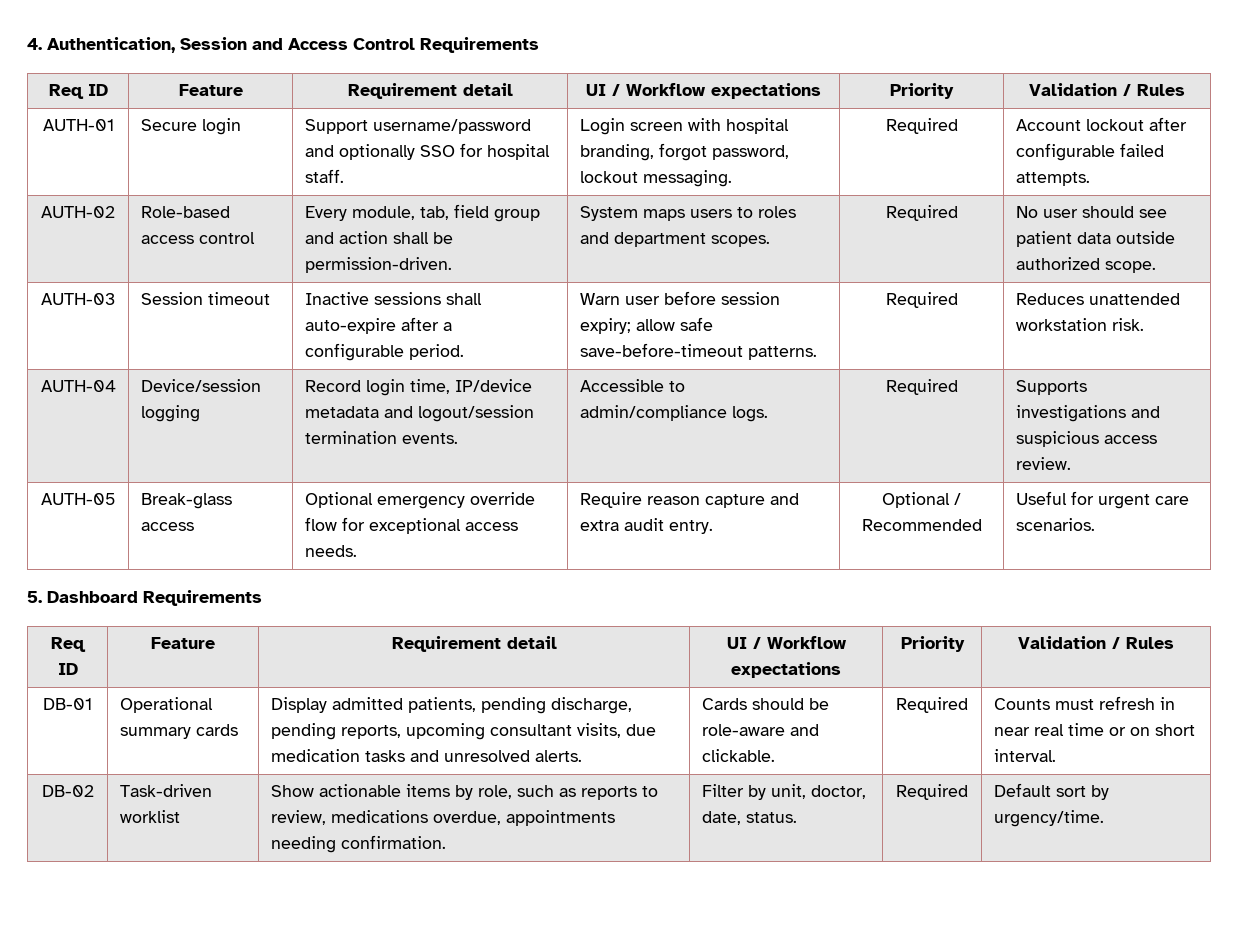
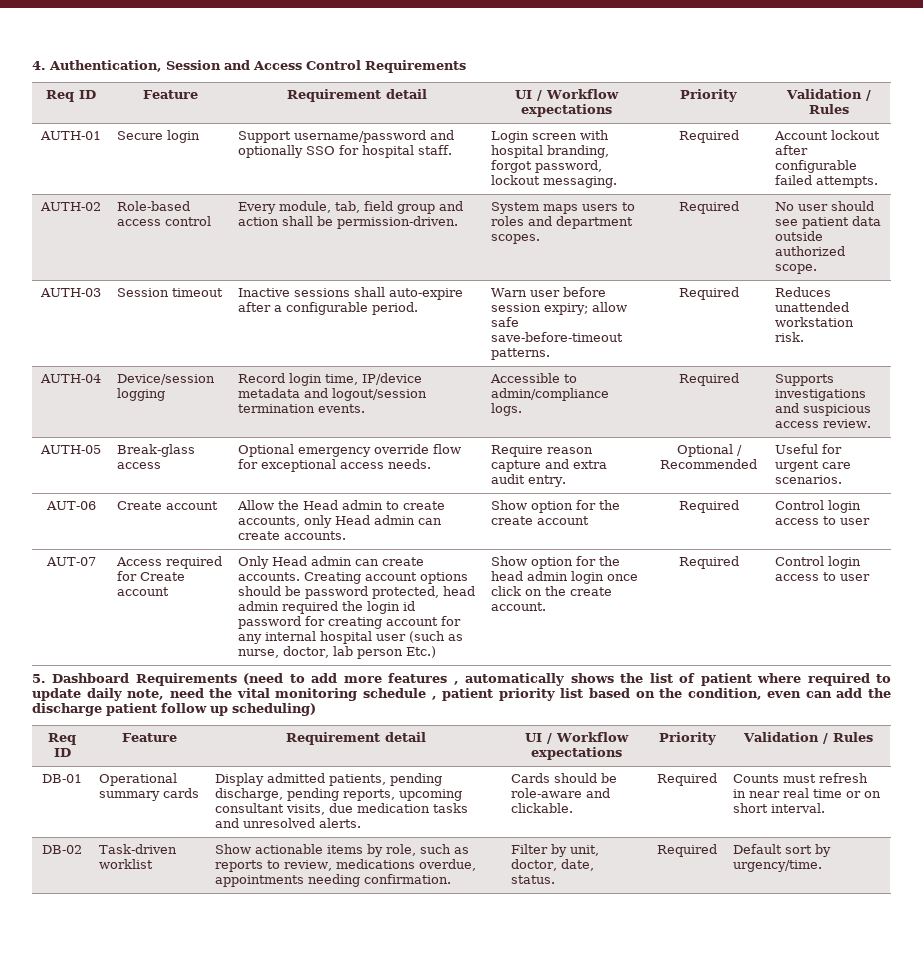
- 5. Dashboard Requirements
+ AUT-06 | Create account | Allow the Head admin to create accounts, only Head admin can create accounts. | Show option for the create account | Required | Control login access to user
+ AUT-07 | Access required for Create account | Only Head admin can create accounts. Creating account options should be password protected, head admin required the login id password for creating account for any internal hospital user (such as nurse, doctor, lab person Etc.) | Show option for the head admin login once click on the create account. | Required | Control login access to user
+ 5. Dashboard Requirements (need to add more features , automatically shows the list of patient where required to update daily note, need the vital monitoring schedule , patient priority list based on the condition, even can add the discharge patient follow up scheduling)

